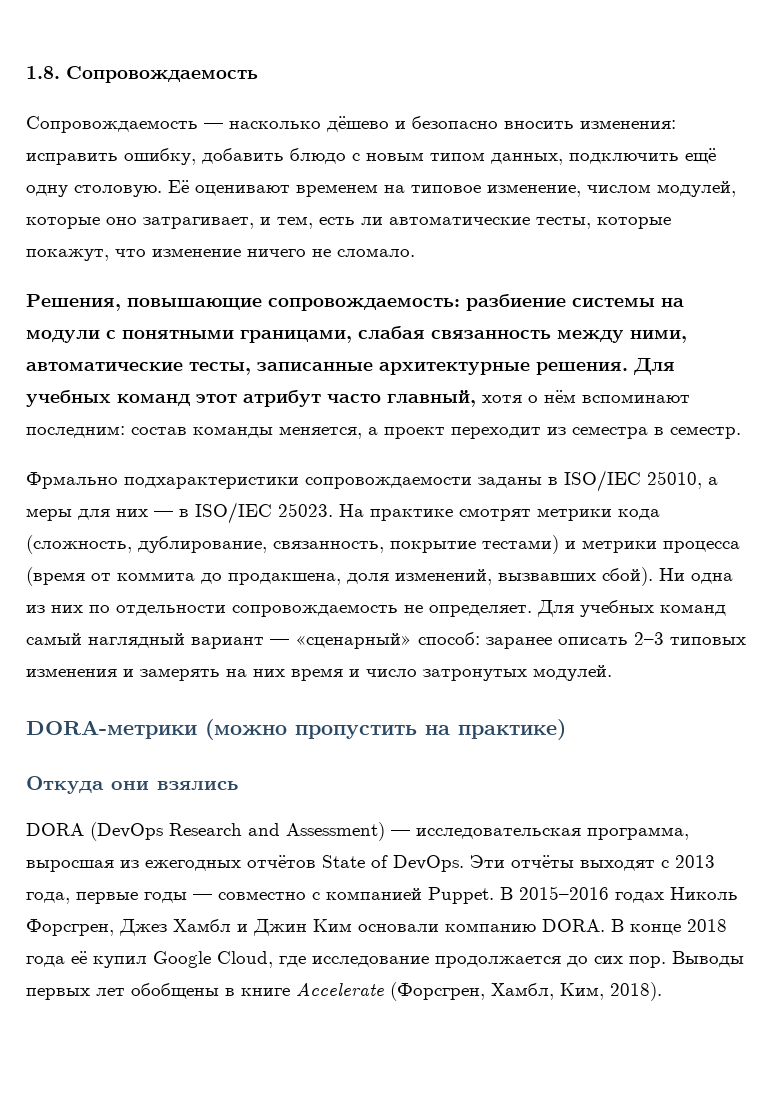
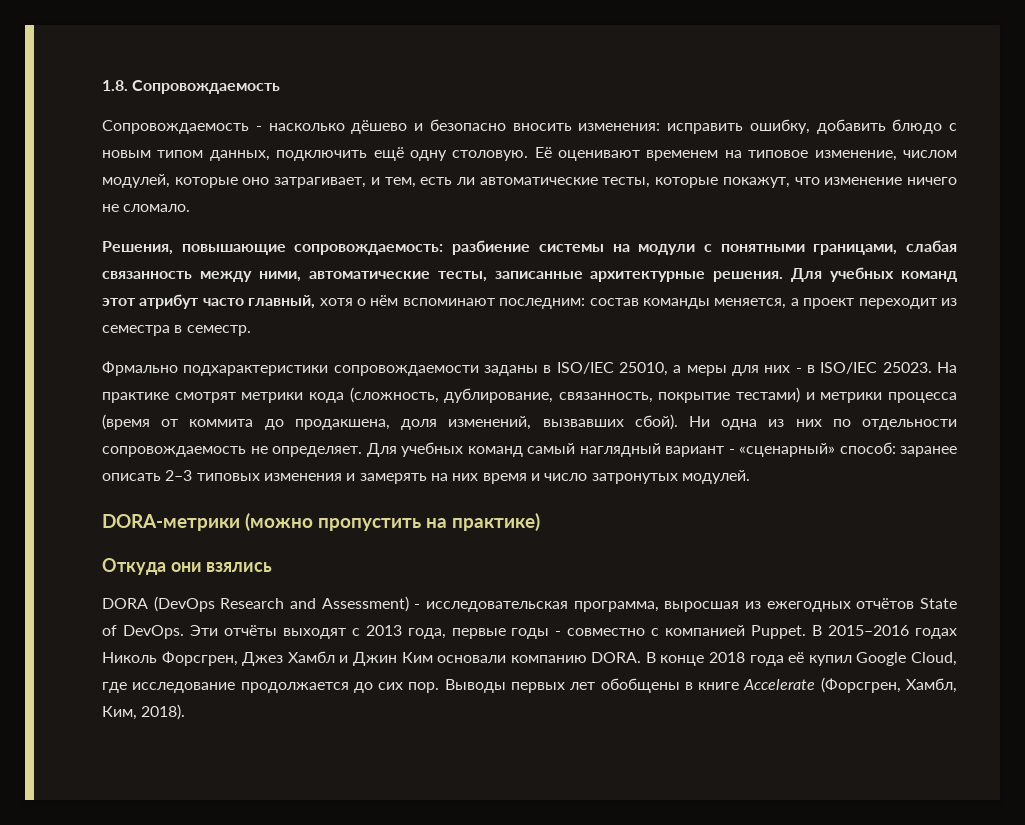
- Сопровождаемость — насколько дёшево и безопасно вносить изменения: исправить ошибку, добавить блюдо с новым типом данных, подключить ещё одну столовую.
+ Сопровождаемость - насколько дёшево и безопасно вносить изменения: исправить ошибку, добавить блюдо с новым типом данных, подключить ещё одну столовую.
- Фрмально подхарактеристики сопровождаемости заданы в ISO/IEC 25010, а меры для них — в ISO/IEC 25023.
+ Фрмально подхарактеристики сопровождаемости заданы в ISO/IEC 25010, а меры для них - в ISO/IEC 25023.
- Для учебных команд самый наглядный вариант — «сценарный» способ: заранее описать 2–3 типовых изменения и замерять на них время и число затронутых модулей.
+ Для учебных команд самый наглядный вариант - «сценарный» способ: заранее описать 2–3 типовых изменения и замерять на них время и число затронутых модулей.
- DORA (DevOps Research and Assessment) — исследовательская программа, выросшая из ежегодных отчётов State of DevOps.
+ DORA (DevOps Research and Assessment) - исследовательская программа, выросшая из ежегодных отчётов State of DevOps.
- Эти отчёты выходят с 2013 года, первые годы — совместно с компанией Puppet.
+ Эти отчёты выходят с 2013 года, первые годы - совместно с компанией Puppet.

